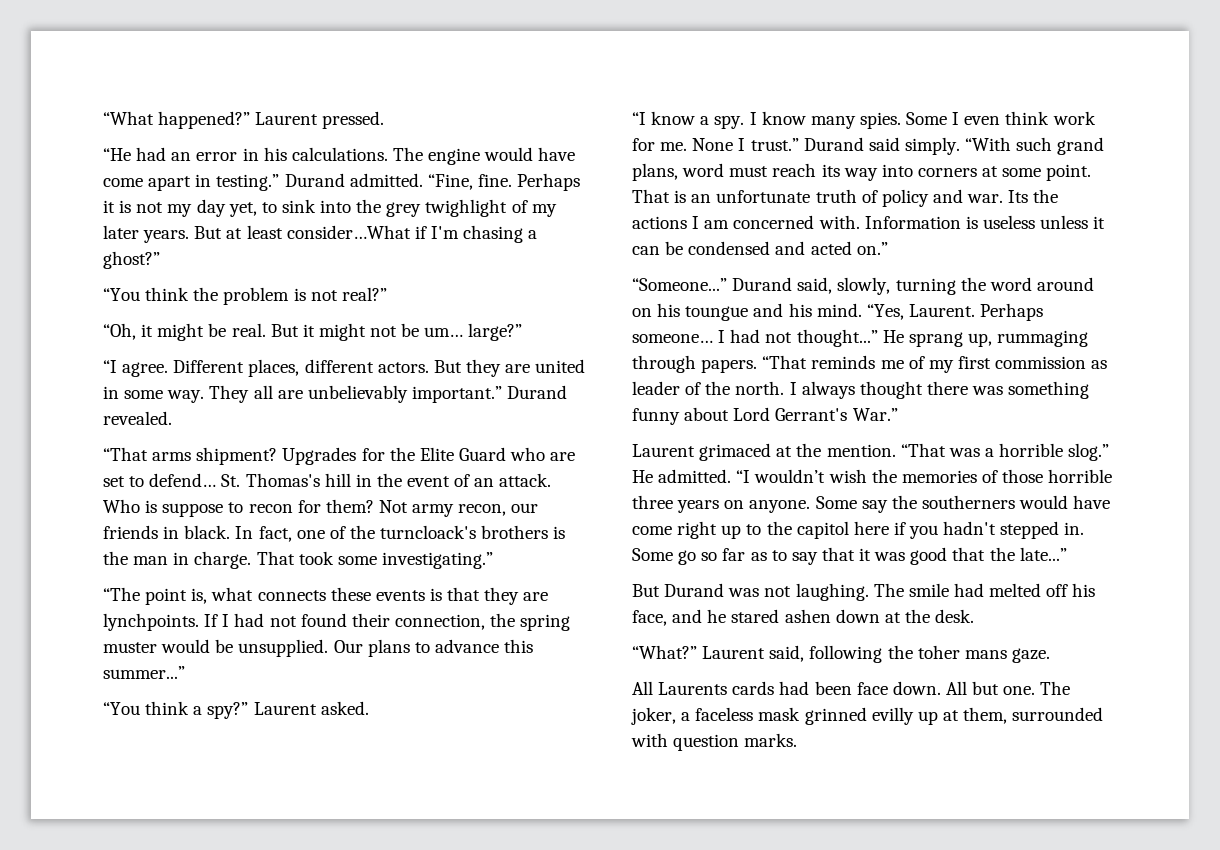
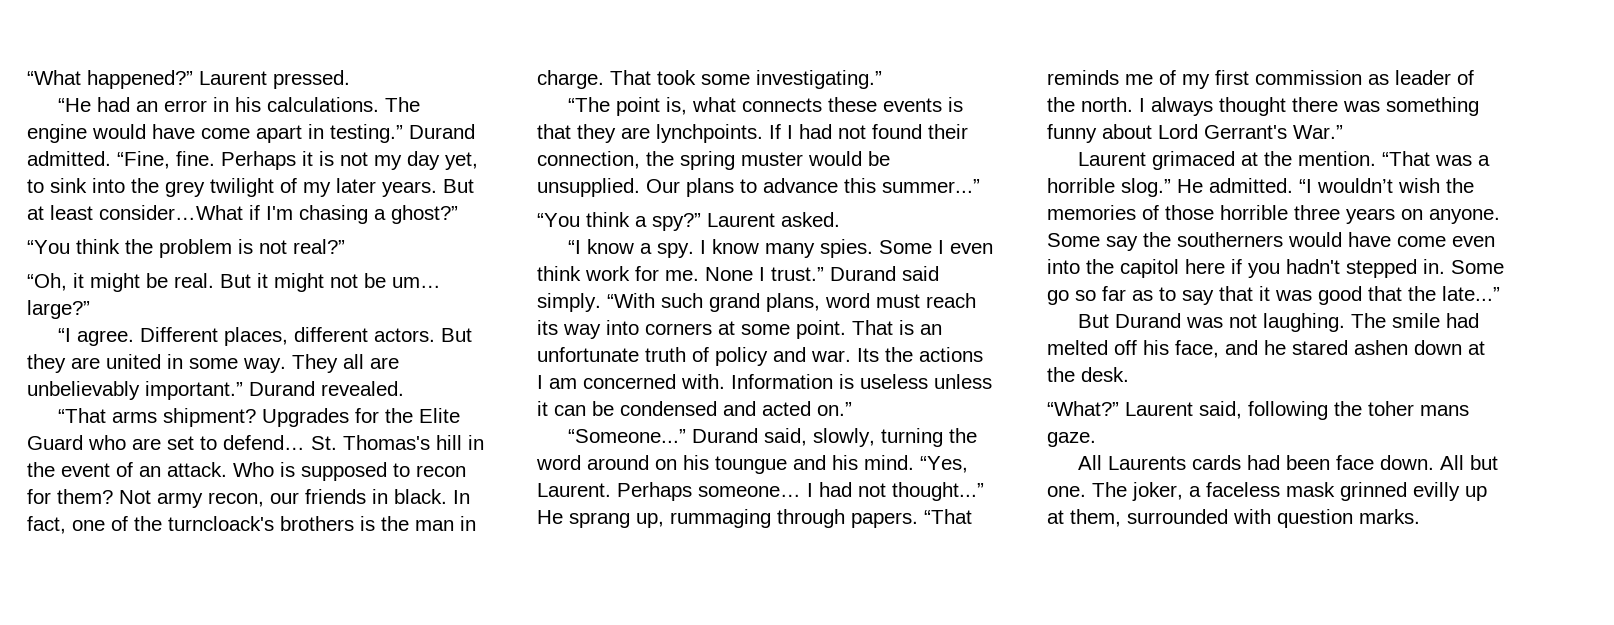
- Perhaps it is not my day yet, to sink into the grey twighlight of my later years.
+ Perhaps it is not my day yet, to sink into the grey twilight of my later years.
- Who is suppose to recon for them?
+ Who is supposed to recon for them?
- Some say the southerners would have come right up to the capitol here if you hadn't stepped in.
+ Some say the southerners would have come even into the capitol here if you hadn't stepped in.

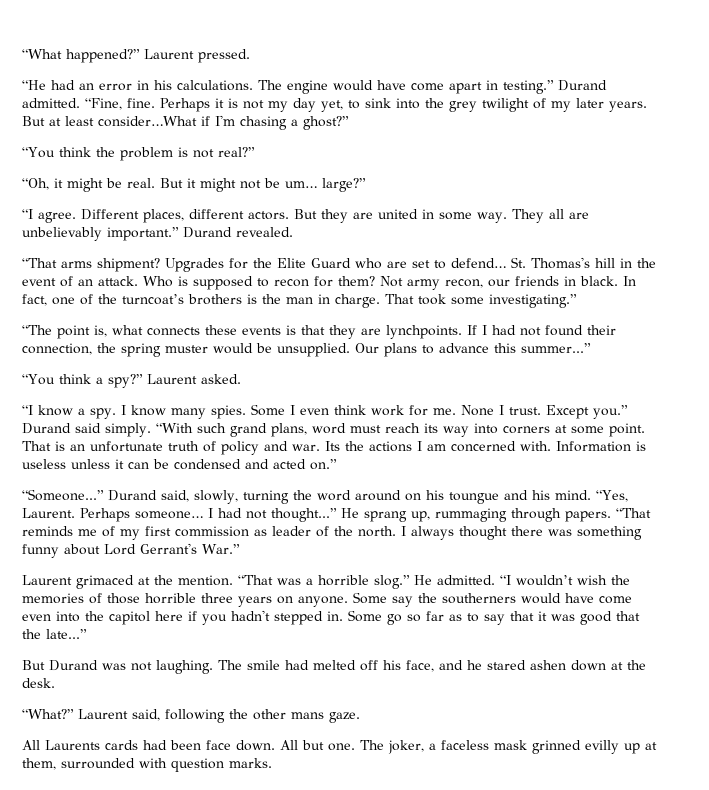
- In fact, one of the turncloack's brothers is the man in charge.
+ In fact, one of the turncoat’s brothers is the man in charge.
- None I trust.”
+ None I trust. Except you.”
- Laurent said, following the toher mans gaze.
+ Laurent said, following the other mans gaze.

